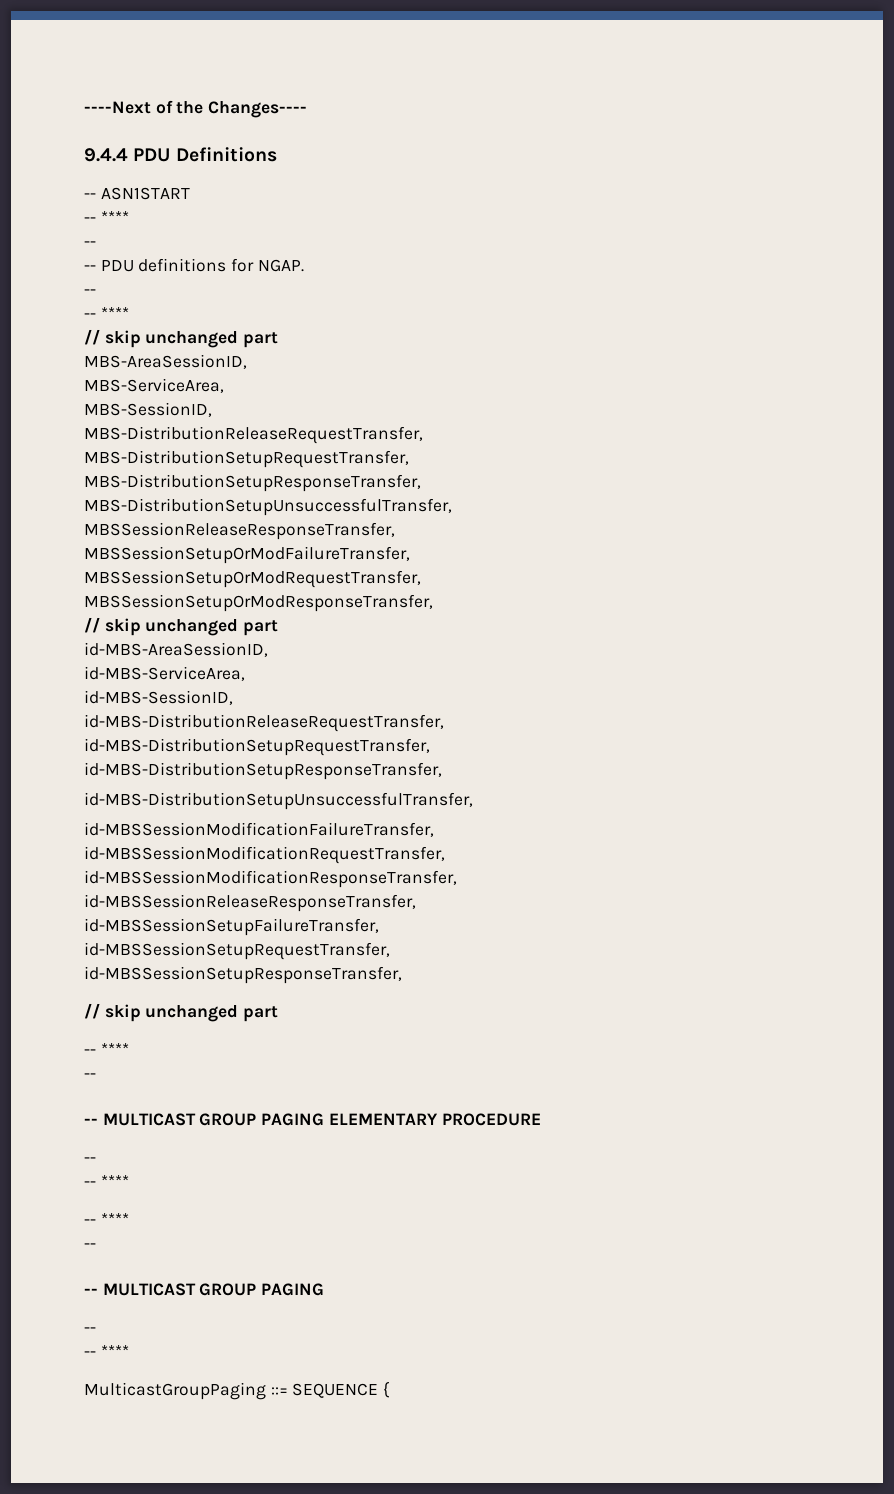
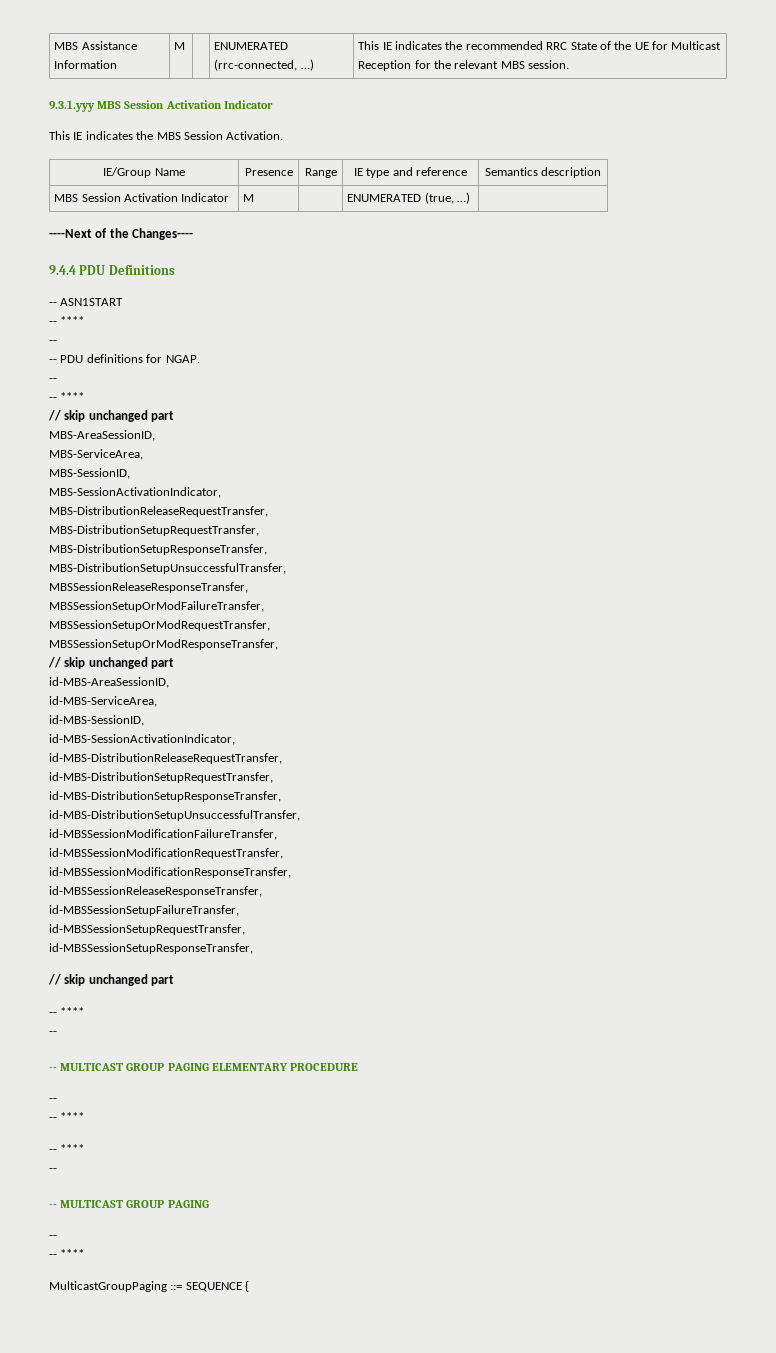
+ MBS Assistance Information | M | | ENUMERATED (rrc-connected, …) | This IE indicates the recommended RRC State of the UE for Multicast Reception for the relevant MBS session.
+ 9.3.1.yyy MBS Session Activation Indicator
+ This IE indicates the MBS Session Activation.
+ IE/Group Name | Presence | Range | IE type and reference | Semantics description
+ MBS Session Activation Indicator | M | | ENUMERATED (true, …) |
+ MBS-SessionActivationIndicator,
+ id-MBS-SessionActivationIndicator,

